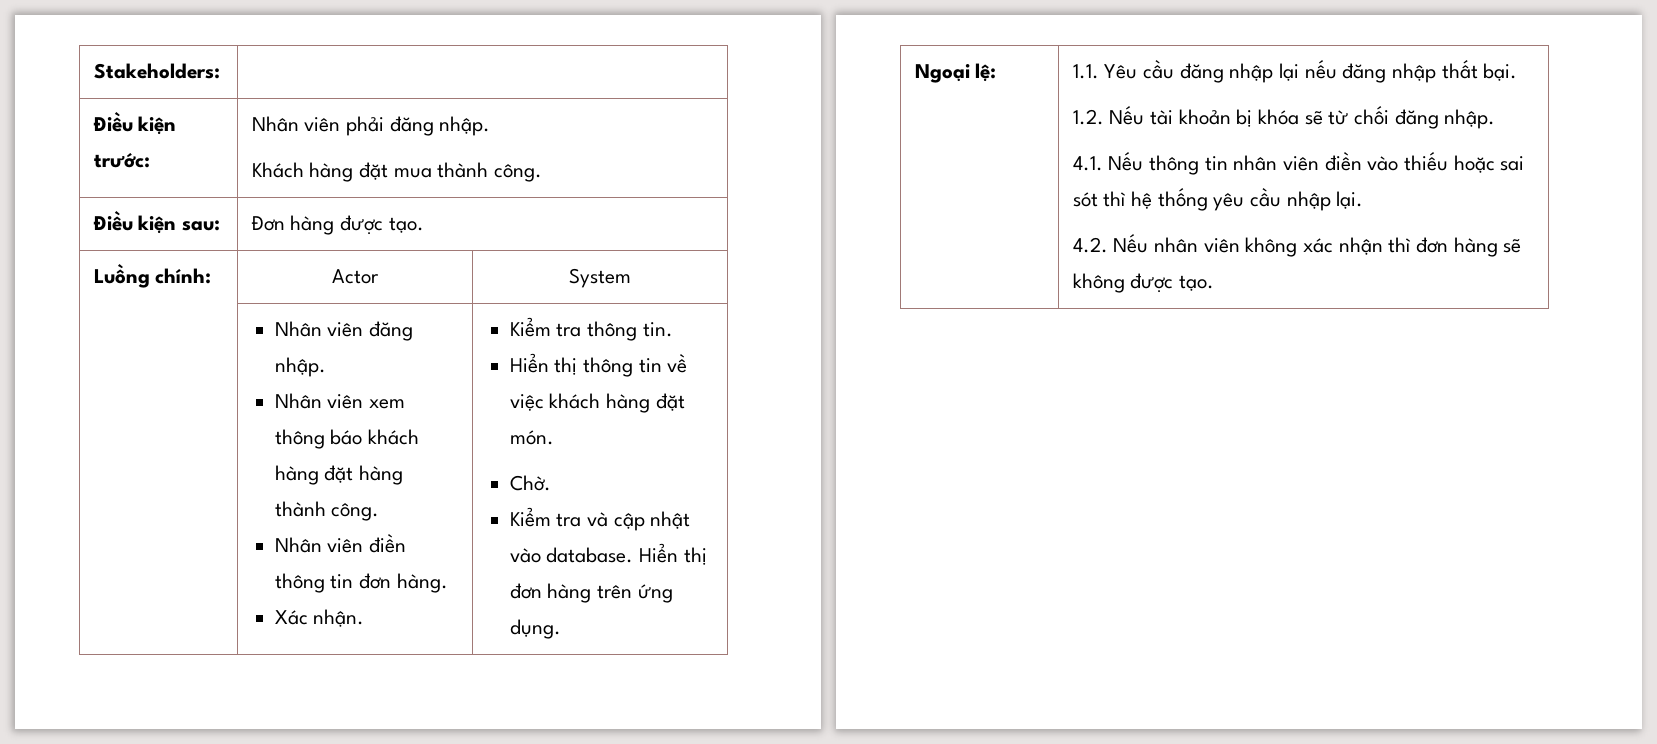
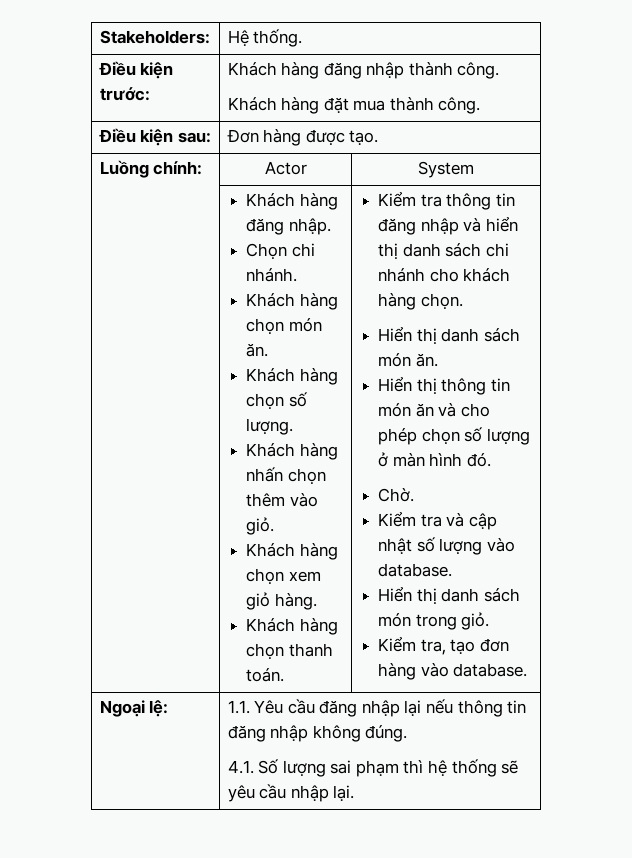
- Stakeholders: |
+ Stakeholders: | Hệ thống.
- Điều kiện trước: | Nhân viên phải đăng nhập.
+ Điều kiện trước: | Khách hàng đăng nhập thành công.
- Nhân viên đăng nhập.
- Nhân viên xem thông báo khách hàng đặt hàng thành công.
- Nhân viên điền thông tin đơn hàng.
- Xác nhận. | Kiểm tra thông tin.
- Hiển thị thông tin về việc khách hàng đặt món.
+ Khách hàng đăng nhập.
+ Chọn chi nhánh.
+ Khách hàng chọn món ăn.
+ Khách hàng chọn số lượng.
+ Khách hàng nhấn chọn thêm vào giỏ.
+ Khách hàng chọn xem giỏ hàng.
+ Khách hàng chọn thanh toán. | Kiểm tra thông tin đăng nhập và hiển thị danh sách chi nhánh cho khách hàng chọn.
+ Hiển thị danh sách món ăn.
+ Hiển thị thông tin món ăn và cho phép chọn số lượng ở màn hình đó.
- Kiểm tra và cập nhật vào database. Hiển thị đơn hàng trên ứng dụng.
+ Kiểm tra và cập nhật số lượng vào database.
+ Hiển thị danh sách món trong giỏ.
+ Kiểm tra, tạo đơn hàng vào database.
- 1.1. Yêu cầu đăng nhập lại nếu đăng nhập thất bại.
- 1.2. Nếu tài khoản bị khóa sẽ từ chối đăng nhập.
- 4.1. Nếu thông tin nhân viên điền vào thiếu hoặc sai sót thì hệ thống yêu cầu nhập lại.
+ 1.1. Yêu cầu đăng nhập lại nếu thông tin đăng nhập không đúng.
+ 4.1. Số lượng sai phạm thì hệ thống sẽ yêu cầu nhập lại.
- 4.2. Nếu nhân viên không xác nhận thì đơn hàng sẽ không được tạo.

